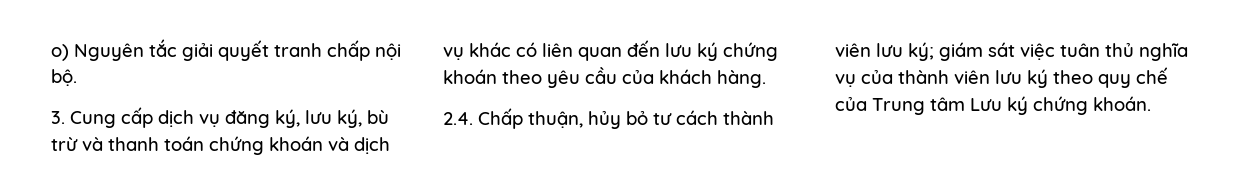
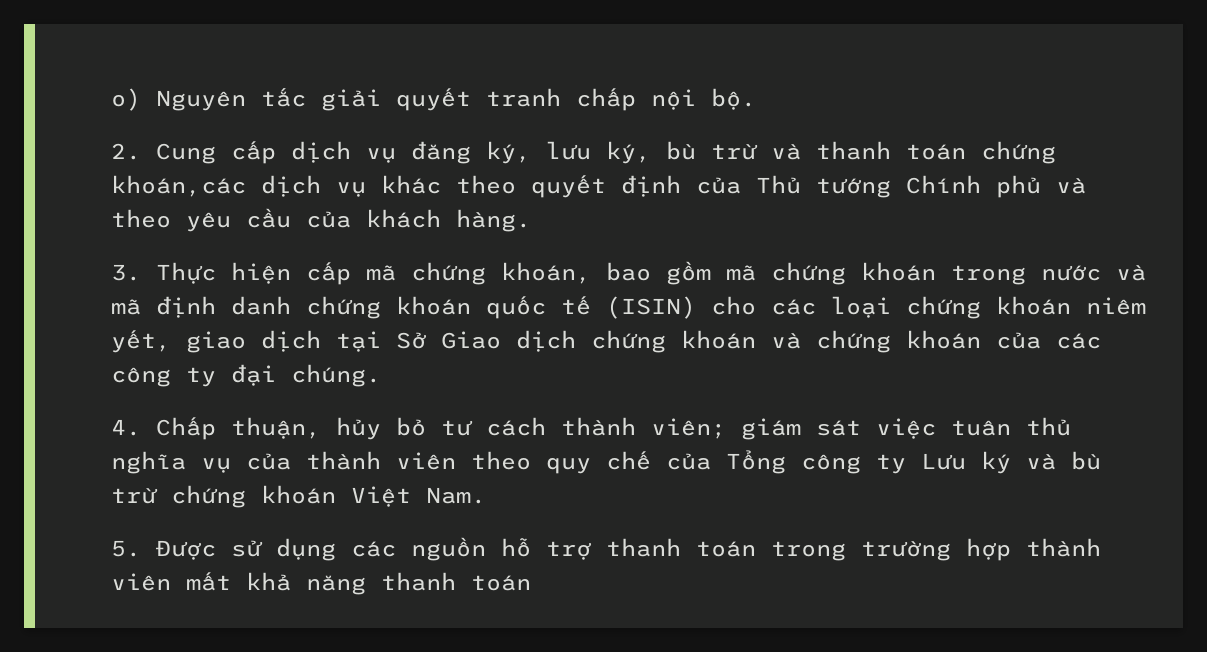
- 3. Cung cấp dịch vụ đăng ký, lưu ký, bù trừ và thanh toán chứng khoán và dịch vụ khác có liên quan đến lưu ký chứng khoán theo yêu cầu của khách hàng.
+ 2. Cung cấp dịch vụ đăng ký, lưu ký, bù trừ và thanh toán chứng khoán,các dịch vụ khác theo quyết định của Thủ tướng Chính phủ và theo yêu cầu của khách hàng.
- 2.4. Chấp thuận, hủy bỏ tư cách thành viên lưu ký; giám sát việc tuân thủ nghĩa vụ của thành viên lưu ký theo quy chế của Trung tâm Lưu ký chứng khoán.
+ 3. Thực hiện cấp mã chứng khoán, bao gồm mã chứng khoán trong nước và mã định danh chứng khoán quốc tế (ISIN) cho các loại chứng khoán niêm yết, giao dịch tại Sở Giao dịch chứng khoán và chứng khoán của các công ty đại chúng.
+ 4. Chấp thuận, hủy bỏ tư cách thành viên; giám sát việc tuân thủ nghĩa vụ của thành viên theo quy chế của Tổng công ty Lưu ký và bù trừ chứng khoán Việt Nam.
+ 5. Được sử dụng các nguồn hỗ trợ thanh toán trong trường hợp thành viên mất khả năng thanh toán

